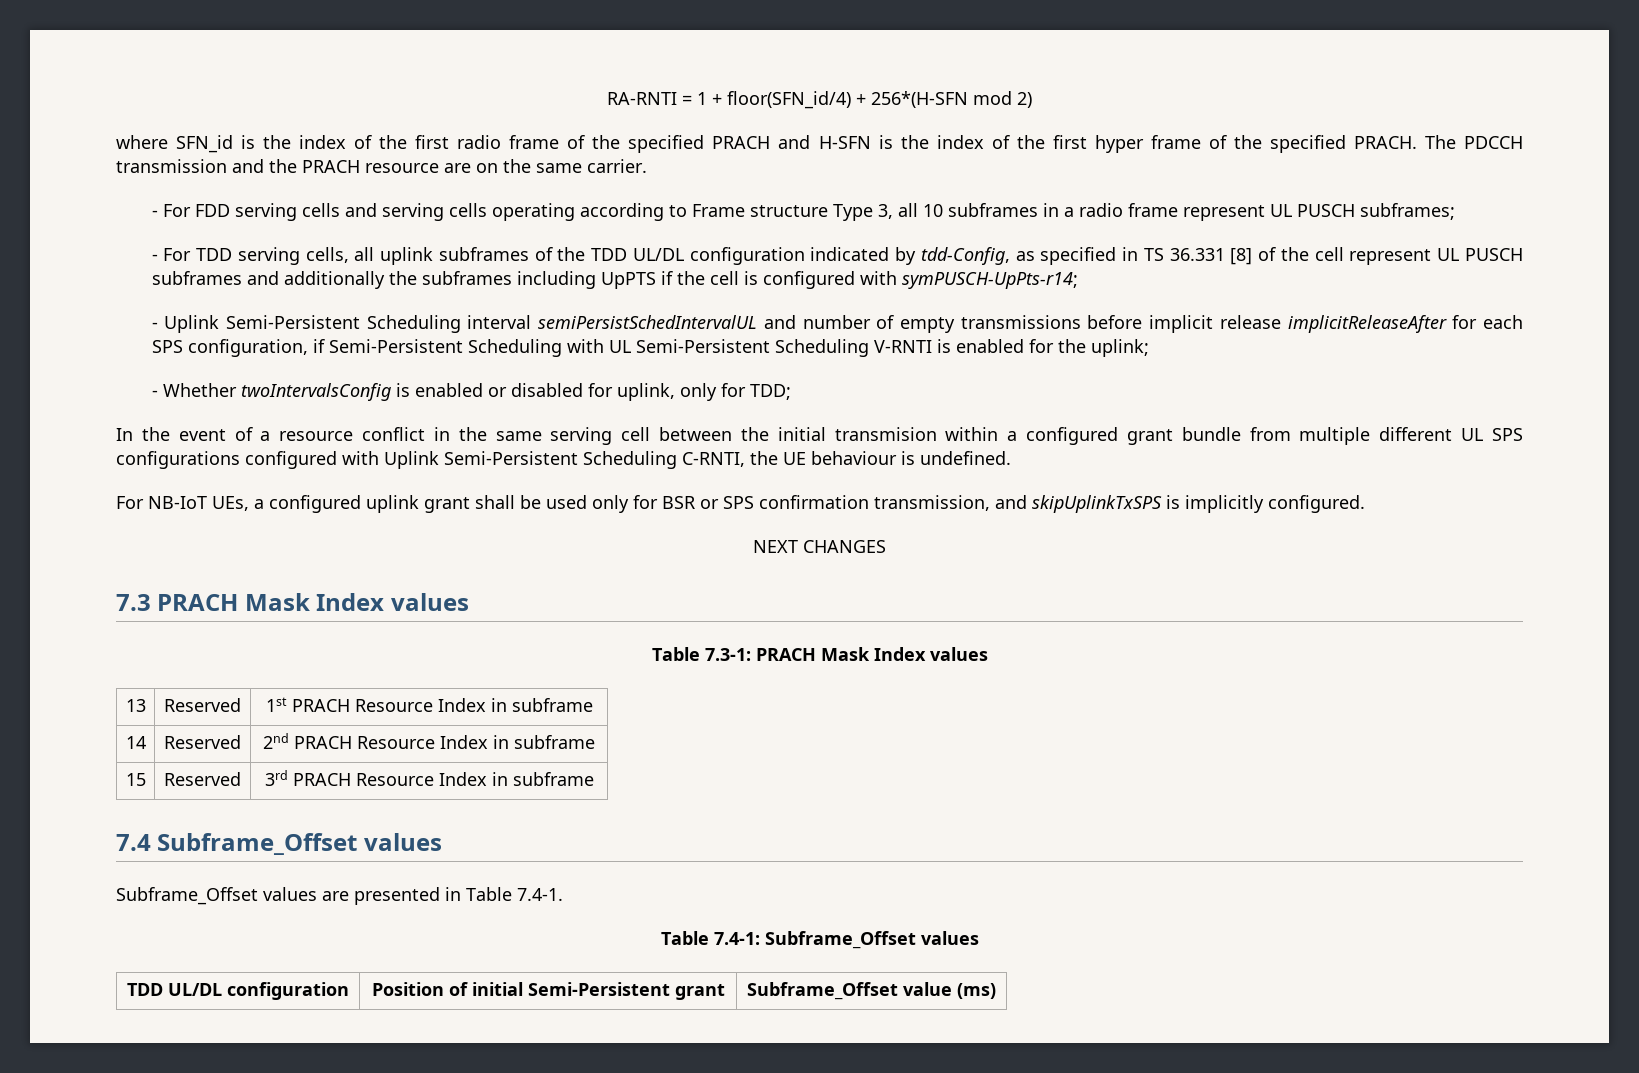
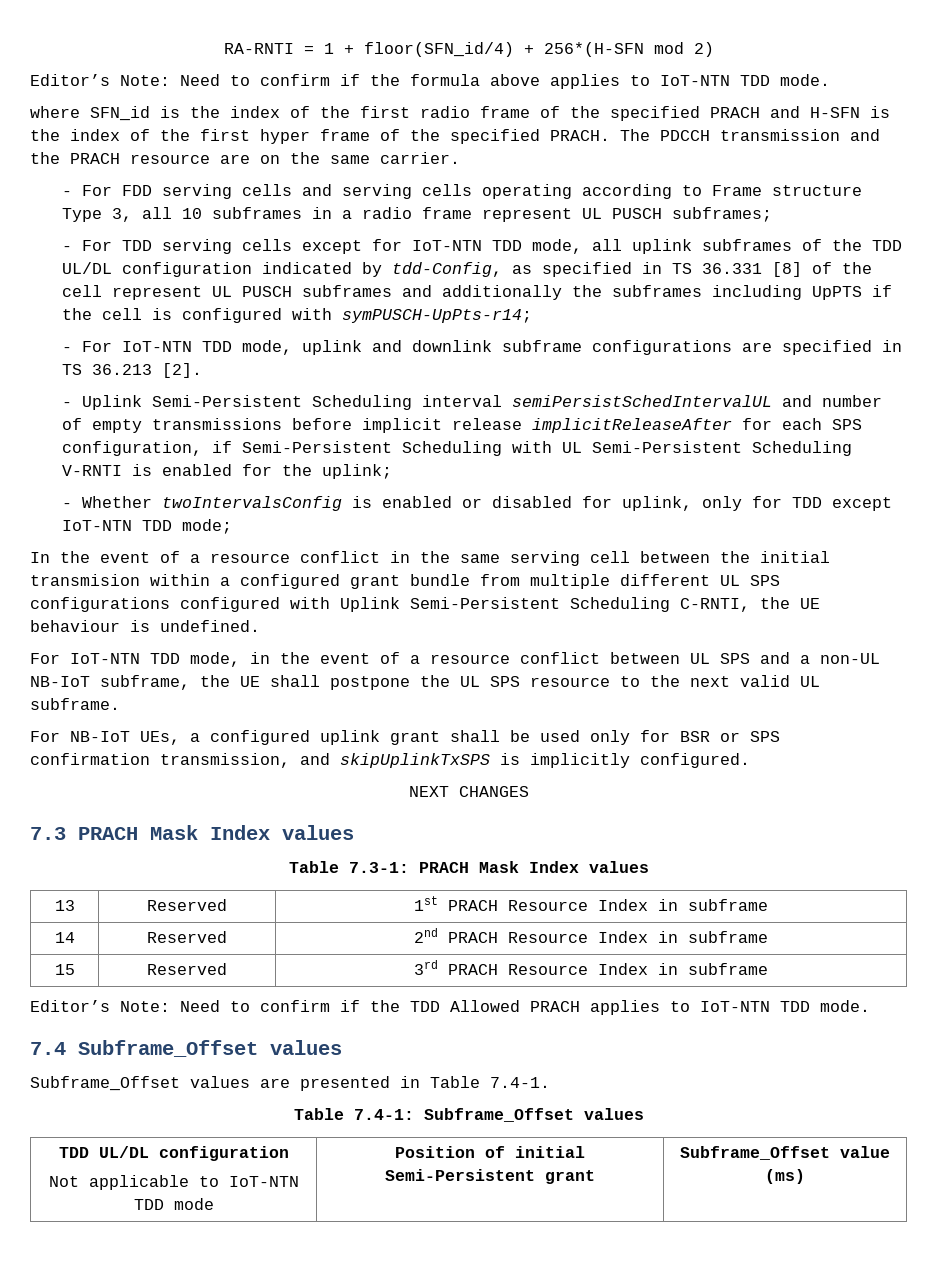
+ Editor’s Note: Need to confirm if the formula above applies to IoT-NTN TDD mode.
- - For TDD serving cells, all uplink subframes of the TDD UL/DL configuration indicated by tdd-Config, as specified in TS 36.331 [8] of the cell represent UL PUSCH subframes and additionally the subframes including UpPTS if the cell is configured with symPUSCH-UpPts-r14;
+ - For TDD serving cells except for IoT-NTN TDD mode, all uplink subframes of the TDD UL/DL configuration indicated by tdd-Config, as specified in TS 36.331 [8] of the cell represent UL PUSCH subframes and additionally the subframes including UpPTS if the cell is configured with symPUSCH-UpPts-r14;
+ - For IoT-NTN TDD mode, uplink and downlink subframe configurations are specified in TS 36.213 [2].
- - Whether twoIntervalsConfig is enabled or disabled for uplink, only for TDD;
+ - Whether twoIntervalsConfig is enabled or disabled for uplink, only for TDD except IoT-NTN TDD mode;
+ For IoT-NTN TDD mode, in the event of a resource conflict between UL SPS and a non-UL NB-IoT subframe, the UE shall postpone the UL SPS resource to the next valid UL subframe.
+ Editor’s Note: Need to confirm if the TDD Allowed PRACH applies to IoT-NTN TDD mode.
  Table 7.4-1: Subframe_Offset values
- TDD UL/DL configuration | Position of initial Semi-Persistent grant | Subframe_Offset value (ms)
+ TDD UL/DL configuration
+ Not applicable to IoT-NTN TDD mode | Position of initial Semi-Persistent grant | Subframe_Offset value (ms)

